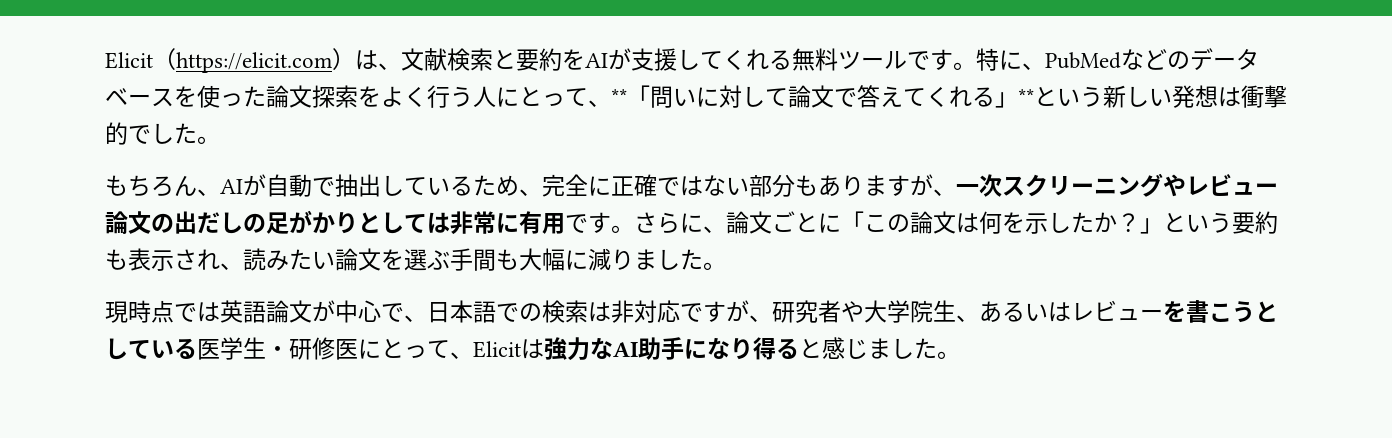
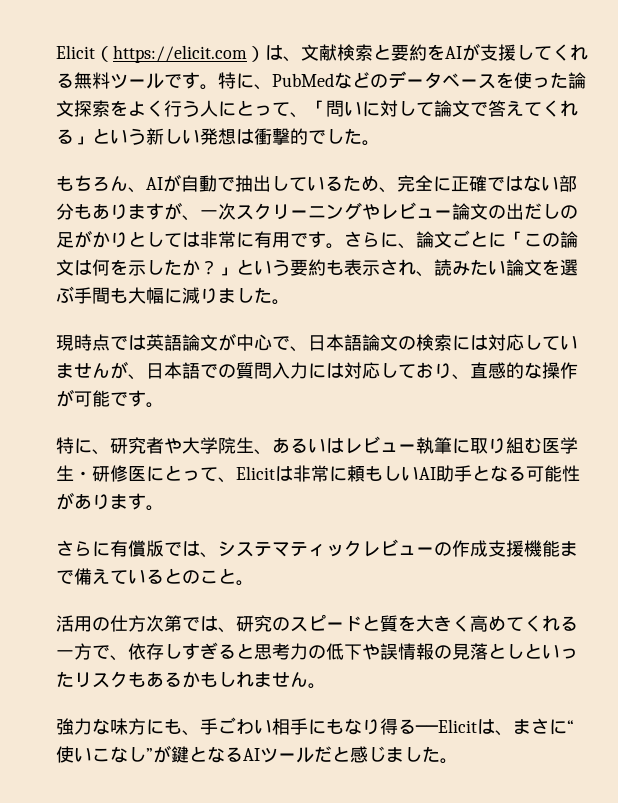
- 特に、PubMedなどのデータベースを使った論文探索をよく行う人にとって、**「問いに対して論文で答えてくれる」**という新しい発想は衝撃的でした。
+ 特に、PubMedなどのデータベースを使った論文探索をよく行う人にとって、「問いに対して論文で答えてくれる」という新しい発想は衝撃的でした。
- 現時点では英語論文が中心で、日本語での検索は非対応ですが、研究者や大学院生、あるいはレビューを書こうとしている医学生・研修医にとって、Elicitは強力なAI助手になり得ると感じました。
+ 現時点では英語論文が中心で、日本語論文の検索には対応していませんが、日本語での質問入力には対応しており、直感的な操作が可能です。
+ 特に、研究者や大学院生、あるいはレビュー執筆に取り組む医学生・研修医にとって、Elicitは非常に頼もしいAI助手となる可能性があります。
+ さらに有償版では、システマティックレビューの作成支援機能まで備えているとのこと。
+ 活用の仕方次第では、研究のスピードと質を大きく高めてくれる一方で、依存しすぎると思考力の低下や誤情報の見落としといったリスクもあるかもしれません。
+ 強力な味方にも、手ごわい相手にもなり得る──Elicitは、まさに“使いこなし”が鍵となるAIツールだと感じました。

